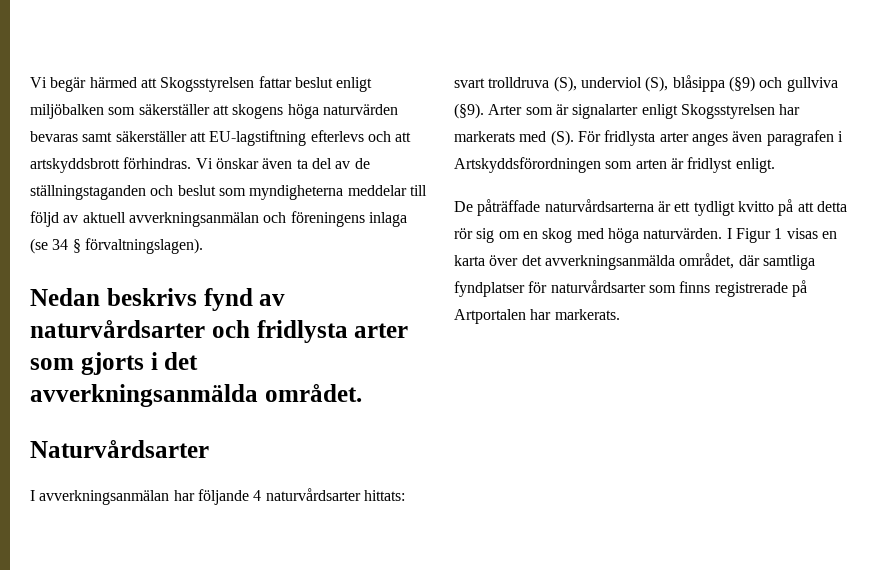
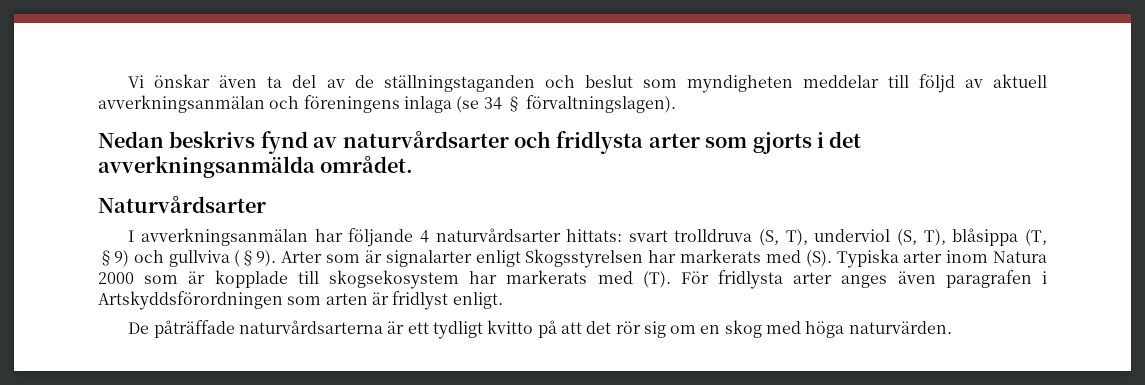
- Vi begär härmed att Skogsstyrelsen fattar beslut enligt miljöbalken som säkerställer att skogens höga naturvärden bevaras samt säkerställer att EU-lagstiftning efterlevs och att artskyddsbrott förhindras. Vi önskar även ta del av de ställningstaganden och beslut som myndigheterna meddelar till följd av aktuell avverkningsanmälan och föreningens inlaga (se 34 § förvaltningslagen).
+ Vi önskar även ta del av de ställningstaganden och beslut som myndigheten meddelar till följd av aktuell avverkningsanmälan och föreningens inlaga (se 34 § förvaltningslagen).
- I avverkningsanmälan har följande 4 naturvårdsarter hittats: svart trolldruva (S), underviol (S), blåsippa (§9) och gullviva (§9).
+ I avverkningsanmälan har följande 4 naturvårdsarter hittats: svart trolldruva (S, T), underviol (S, T), blåsippa (T, §9) och gullviva (§9).
- Arter som är signalarter enligt Skogsstyrelsen har markerats med (S). För fridlysta arter anges även paragrafen i Artskyddsförordningen som arten är fridlyst enligt.
+ Arter som är signalarter enligt Skogsstyrelsen har markerats med (S). Typiska arter inom Natura 2000 som är kopplade till skogsekosystem har markerats med (T). För fridlysta arter anges även paragrafen i Artskyddsförordningen som arten är fridlyst enligt.
- De påträffade naturvårdsarterna är ett tydligt kvitto på att detta rör sig om en skog med höga naturvärden. I Figur 1 visas en karta över det avverkningsanmälda området, där samtliga fyndplatser för naturvårdsarter som finns registrerade på Artportalen har markerats.
+ De påträffade naturvårdsarterna är ett tydligt kvitto på att det rör sig om en skog med höga naturvärden.

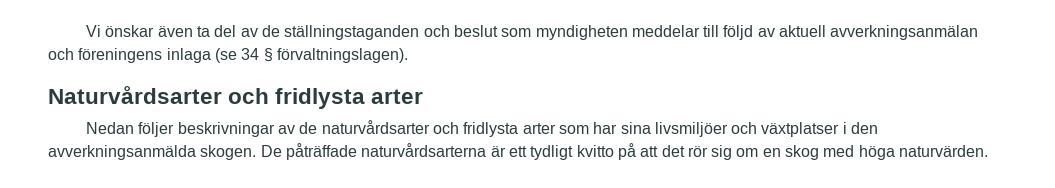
- Nedan beskrivs fynd av naturvårdsarter och fridlysta arter som gjorts i det avverkningsanmälda området.
- Naturvårdsarter
- I avverkningsanmälan har följande 4 naturvårdsarter hittats: svart trolldruva (S, T), underviol (S, T), blåsippa (T, §9) och gullviva (§9). Arter som är signalarter enligt Skogsstyrelsen har markerats med (S). Typiska arter inom Natura 2000 som är kopplade till skogsekosystem har markerats med (T). För fridlysta arter anges även paragrafen i Artskyddsförordningen som arten är fridlyst enligt.
- De påträffade naturvårdsarterna är ett tydligt kvitto på att det rör sig om en skog med höga naturvärden.
+ Naturvårdsarter och fridlysta arter
+ Nedan följer beskrivningar av de naturvårdsarter och fridlysta arter som har sina livsmiljöer och växtplatser i den avverkningsanmälda skogen. De påträffade naturvårdsarterna är ett tydligt kvitto på att det rör sig om en skog med höga naturvärden.

